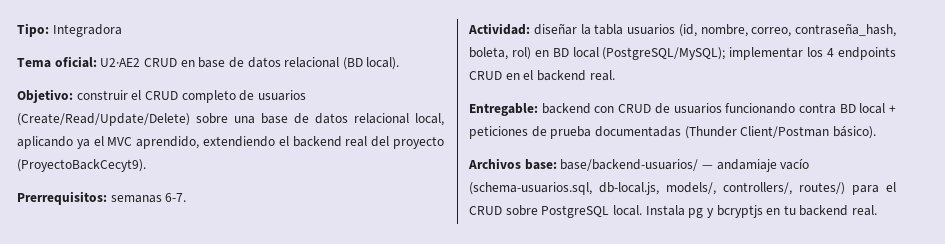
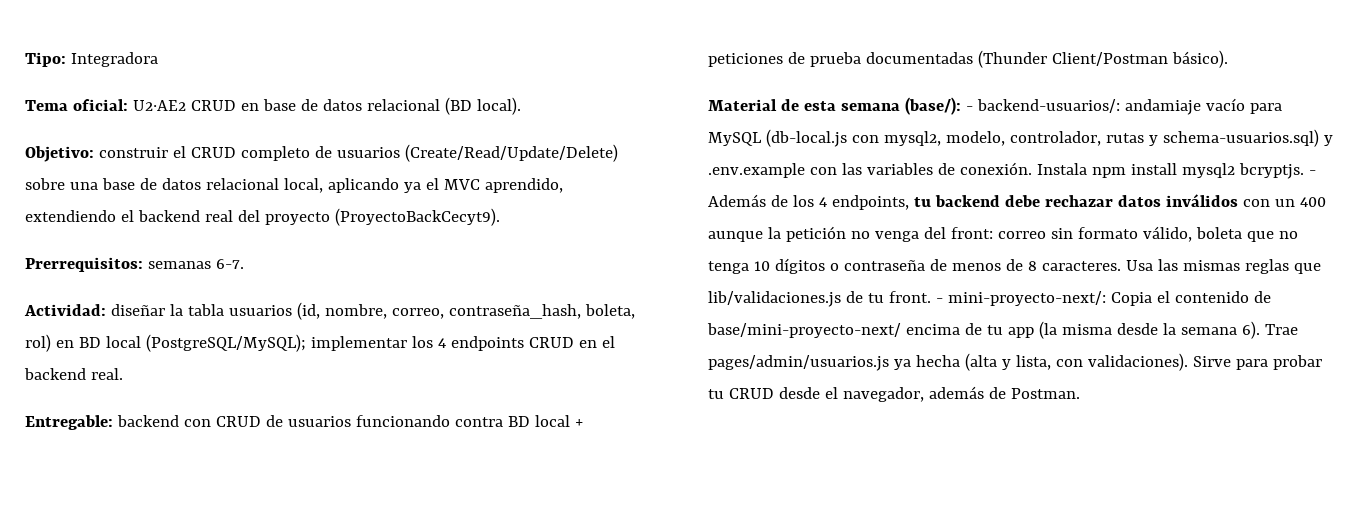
- Archivos base: base/backend-usuarios/ — andamiaje vacío (schema-usuarios.sql, db-local.js, models/, controllers/, routes/) para el CRUD sobre PostgreSQL local. Instala pg y bcryptjs en tu backend real.
+ Material de esta semana (base/): - backend-usuarios/: andamiaje vacío para MySQL (db-local.js con mysql2, modelo, controlador, rutas y schema-usuarios.sql) y .env.example con las variables de conexión. Instala npm install mysql2 bcryptjs. - Además de los 4 endpoints, tu backend debe rechazar datos inválidos con un 400 aunque la petición no venga del front: correo sin formato válido, boleta que no tenga 10 dígitos o contraseña de menos de 8 caracteres. Usa las mismas reglas que lib/validaciones.js de tu front. - mini-proyecto-next/: Copia el contenido de base/mini-proyecto-next/ encima de tu app (la misma desde la semana 6). Trae pages/admin/usuarios.js ya hecha (alta y lista, con validaciones). Sirve para probar tu CRUD desde el navegador, además de Postman.

